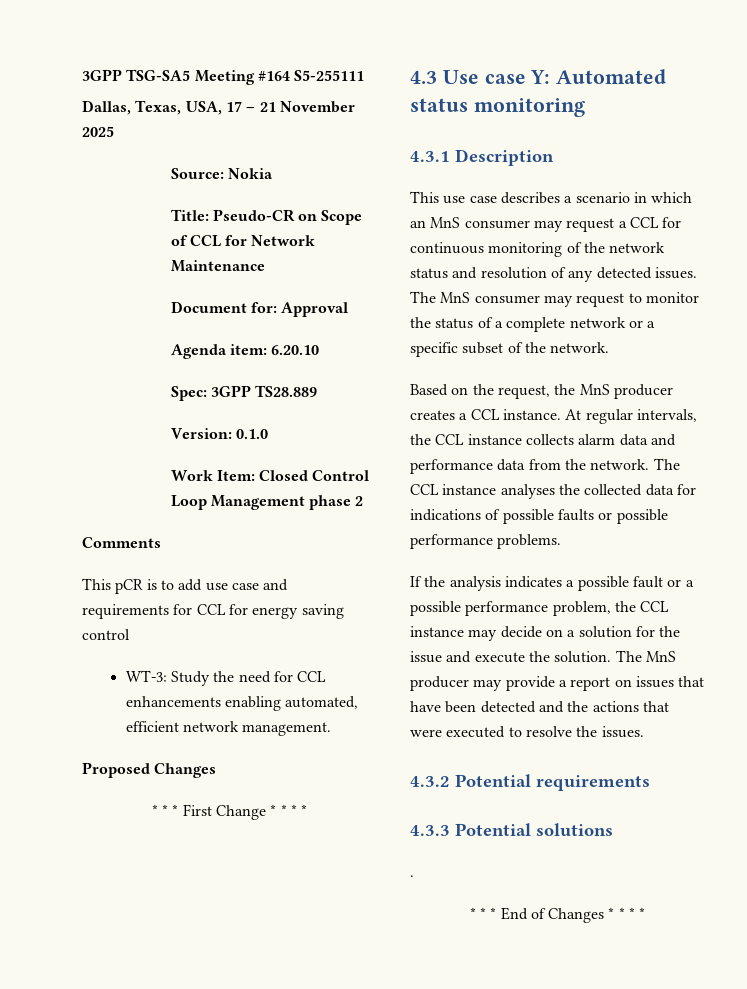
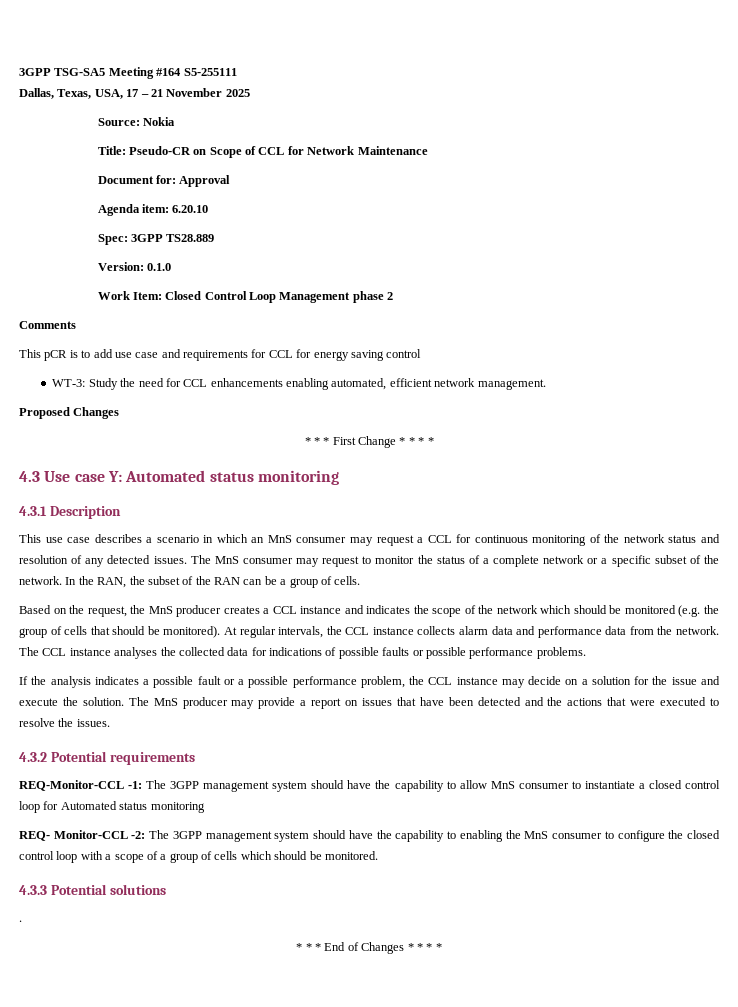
+ In the RAN, the subset of the RAN can be a group of cells.
- Based on the request, the MnS producer creates a CCL instance.
+ Based on the request, the MnS producer creates a CCL instance and indicates the scope of the network which should be monitored (e.g. the group of cells that should be monitored).
+ REQ-Monitor-CCL -1: The 3GPP management system should have the capability to allow MnS consumer to instantiate a closed control loop for Automated status monitoring
+ REQ- Monitor-CCL -2: The 3GPP management system should have the capability to enabling the MnS consumer to configure the closed control loop with a scope of a group of cells which should be monitored.

